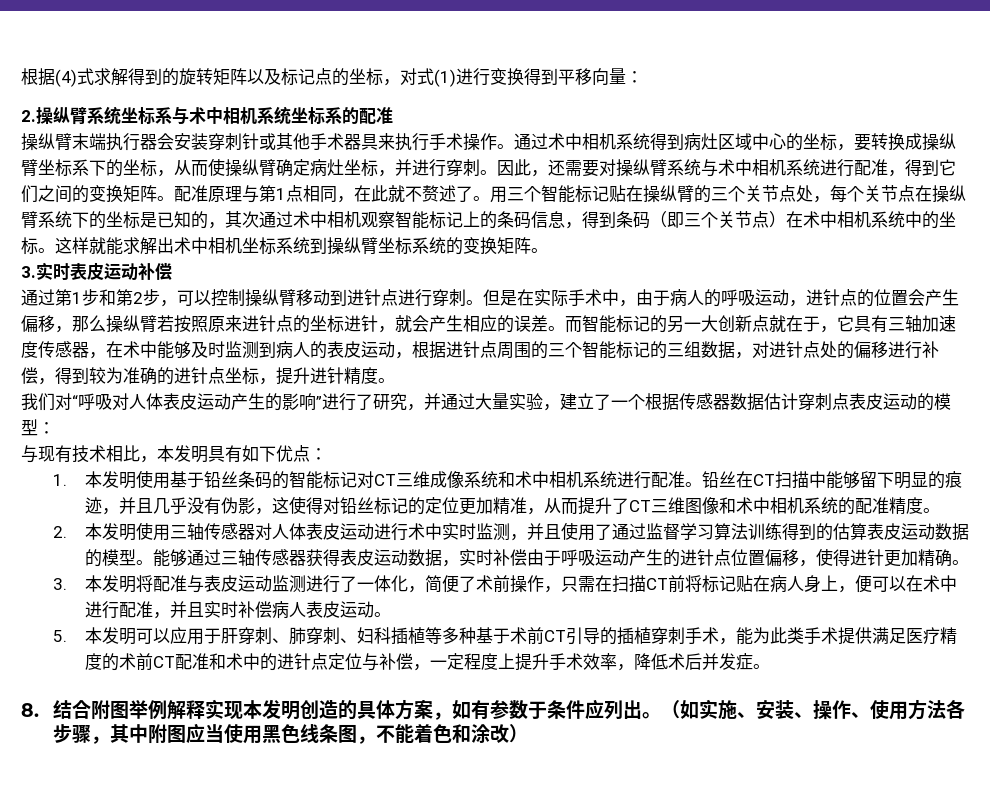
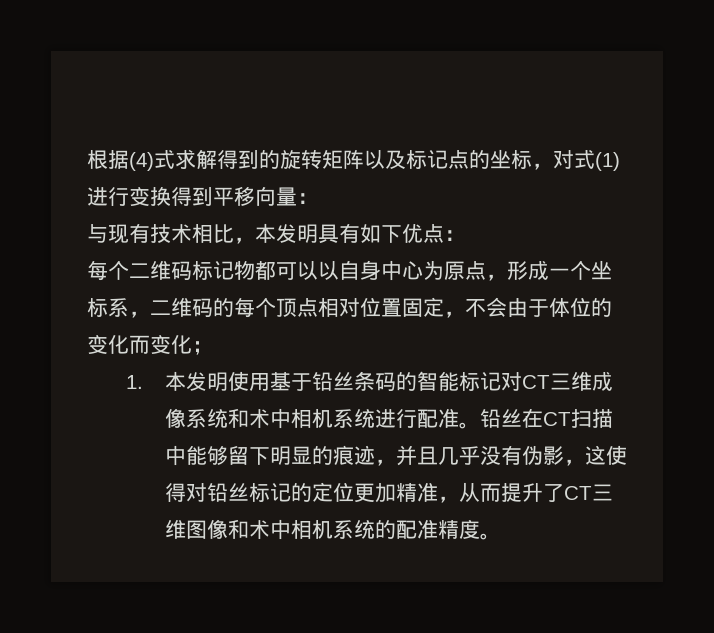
- 2.操纵臂系统坐标系与术中相机系统坐标系的配准
- 操纵臂末端执行器会安装穿刺针或其他手术器具来执行手术操作。通过术中相机系统得到病灶区域中心的坐标，要转换成操纵臂坐标系下的坐标，从而使操纵臂确定病灶坐标，并进行穿刺。因此，还需要对操纵臂系统与术中相机系统进行配准，得到它们之间的变换矩阵。配准原理与第1点相同，在此就不赘述了。用三个智能标记贴在操纵臂的三个关节点处，每个关节点在操纵臂系统下的坐标是已知的，其次通过术中相机观察智能标记上的条码信息，得到条码（即三个关节点）在术中相机系统中的坐标。这样就能求解出术中相机坐标系统到操纵臂坐标系统的变换矩阵。
- 3.实时表皮运动补偿
- 通过第1步和第2步，可以控制操纵臂移动到进针点进行穿刺。但是在实际手术中，由于病人的呼吸运动，进针点的位置会产生偏移，那么操纵臂若按照原来进针点的坐标进针，就会产生相应的误差。而智能标记的另一大创新点就在于，它具有三轴加速度传感器，在术中能够及时监测到病人的表皮运动，根据进针点周围的三个智能标记的三组数据，对进针点处的偏移进行补偿，得到较为准确的进针点坐标，提升进针精度。
- 我们对“呼吸对人体表皮运动产生的影响”进行了研究，并通过大量实验，建立了一个根据传感器数据估计穿刺点表皮运动的模型：
+ 每个二维码标记物都可以以自身中心为原点，形成一个坐标系，二维码的每个顶点相对位置固定，不会由于体位的变化而变化；
- 2.本发明使用三轴传感器对人体表皮运动进行术中实时监测，并且使用了通过监督学习算法训练得到的估算表皮运动数据的模型。能够通过三轴传感器获得表皮运动数据，实时补偿由于呼吸运动产生的进针点位置偏移，使得进针更加精确。
- 3.本发明将配准与表皮运动监测进行了一体化，简便了术前操作，只需在扫描CT前将标记贴在病人身上，便可以在术中进行配准，并且实时补偿病人表皮运动。
- 5.本发明可以应用于肝穿刺、肺穿刺、妇科插植等多种基于术前CT引导的插植穿刺手术，能为此类手术提供满足医疗精度的术前CT配准和术中的进针点定位与补偿，一定程度上提升手术效率，降低术后并发症。
- 8.结合附图举例解释实现本发明创造的具体方案，如有参数于条件应列出。（如实施、安装、操作、使用方法各步骤，其中附图应当使用黑色线条图，不能着色和涂改）

